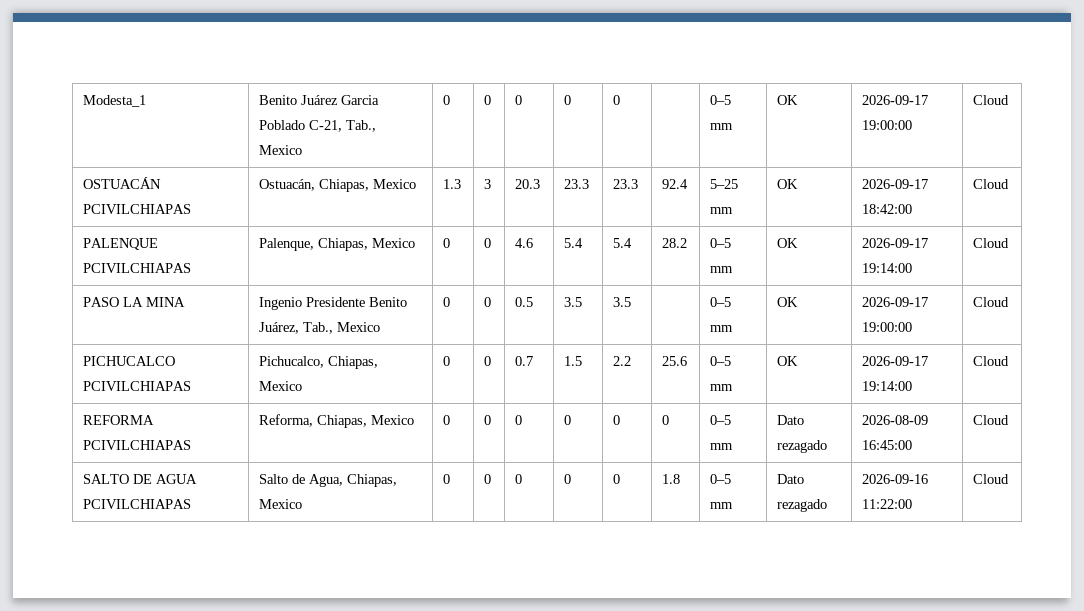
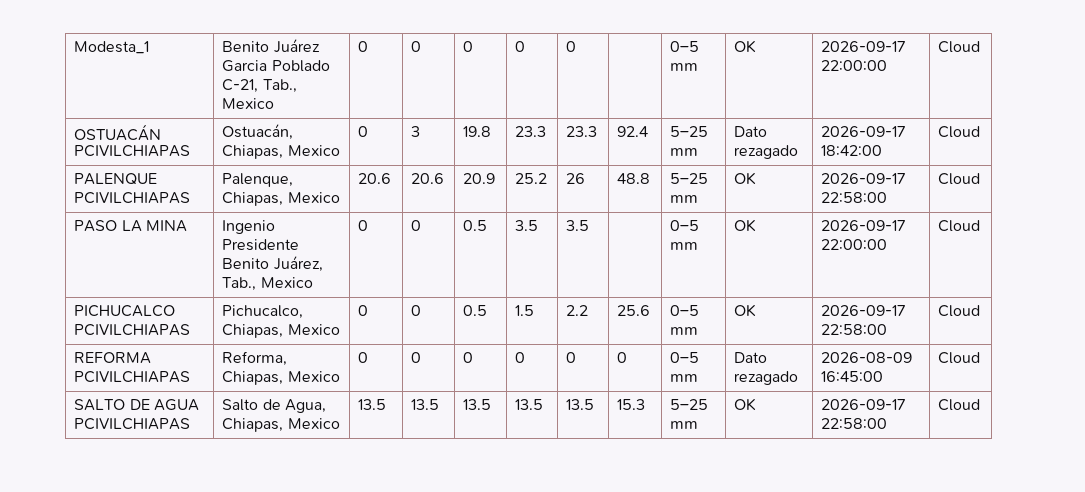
- Modesta_1 | Benito Juárez Garcia Poblado C-21, Tab., Mexico | 0 | 0 | 0 | 0 | 0 | | 0–5 mm | OK | 2026-09-17 19:00:00 | Cloud
+ Modesta_1 | Benito Juárez Garcia Poblado C-21, Tab., Mexico | 0 | 0 | 0 | 0 | 0 | | 0–5 mm | OK | 2026-09-17 22:00:00 | Cloud
- OSTUACÁN PCIVILCHIAPAS | Ostuacán, Chiapas, Mexico | 1.3 | 3 | 20.3 | 23.3 | 23.3 | 92.4 | 5–25 mm | OK | 2026-09-17 18:42:00 | Cloud
+ OSTUACÁN PCIVILCHIAPAS | Ostuacán, Chiapas, Mexico | 0 | 3 | 19.8 | 23.3 | 23.3 | 92.4 | 5–25 mm | Dato rezagado | 2026-09-17 18:42:00 | Cloud
- PALENQUE PCIVILCHIAPAS | Palenque, Chiapas, Mexico | 0 | 0 | 4.6 | 5.4 | 5.4 | 28.2 | 0–5 mm | OK | 2026-09-17 19:14:00 | Cloud
+ PALENQUE PCIVILCHIAPAS | Palenque, Chiapas, Mexico | 20.6 | 20.6 | 20.9 | 25.2 | 26 | 48.8 | 5–25 mm | OK | 2026-09-17 22:58:00 | Cloud
- PASO LA MINA | Ingenio Presidente Benito Juárez, Tab., Mexico | 0 | 0 | 0.5 | 3.5 | 3.5 | | 0–5 mm | OK | 2026-09-17 19:00:00 | Cloud
+ PASO LA MINA | Ingenio Presidente Benito Juárez, Tab., Mexico | 0 | 0 | 0.5 | 3.5 | 3.5 | | 0–5 mm | OK | 2026-09-17 22:00:00 | Cloud
- PICHUCALCO PCIVILCHIAPAS | Pichucalco, Chiapas, Mexico | 0 | 0 | 0.7 | 1.5 | 2.2 | 25.6 | 0–5 mm | OK | 2026-09-17 19:14:00 | Cloud
+ PICHUCALCO PCIVILCHIAPAS | Pichucalco, Chiapas, Mexico | 0 | 0 | 0.5 | 1.5 | 2.2 | 25.6 | 0–5 mm | OK | 2026-09-17 22:58:00 | Cloud
- SALTO DE AGUA PCIVILCHIAPAS | Salto de Agua, Chiapas, Mexico | 0 | 0 | 0 | 0 | 0 | 1.8 | 0–5 mm | Dato rezagado | 2026-09-16 11:22:00 | Cloud
+ SALTO DE AGUA PCIVILCHIAPAS | Salto de Agua, Chiapas, Mexico | 13.5 | 13.5 | 13.5 | 13.5 | 13.5 | 15.3 | 5–25 mm | OK | 2026-09-17 22:58:00 | Cloud

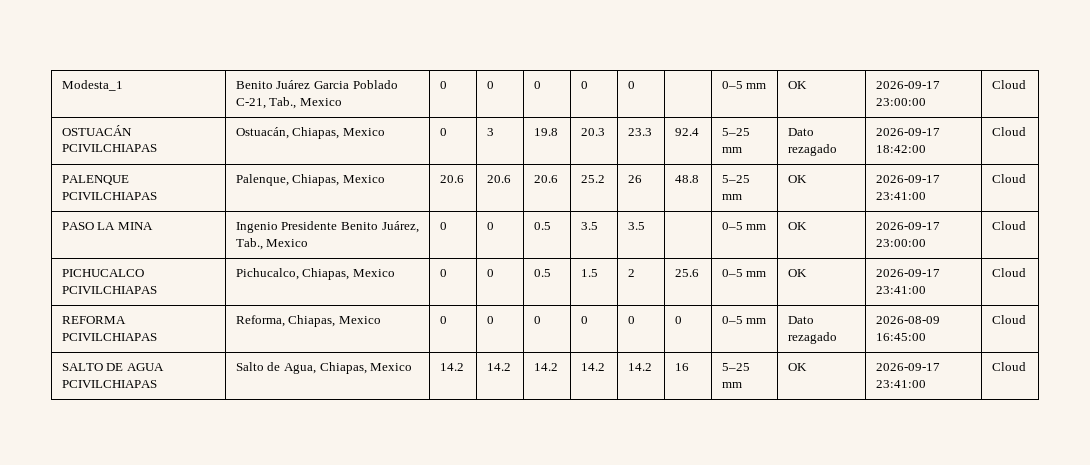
- Modesta_1 | Benito Juárez Garcia Poblado C-21, Tab., Mexico | 0 | 0 | 0 | 0 | 0 | | 0–5 mm | OK | 2026-09-17 22:00:00 | Cloud
+ Modesta_1 | Benito Juárez Garcia Poblado C-21, Tab., Mexico | 0 | 0 | 0 | 0 | 0 | | 0–5 mm | OK | 2026-09-17 23:00:00 | Cloud
- OSTUACÁN PCIVILCHIAPAS | Ostuacán, Chiapas, Mexico | 0 | 3 | 19.8 | 23.3 | 23.3 | 92.4 | 5–25 mm | Dato rezagado | 2026-09-17 18:42:00 | Cloud
+ OSTUACÁN PCIVILCHIAPAS | Ostuacán, Chiapas, Mexico | 0 | 3 | 19.8 | 20.3 | 23.3 | 92.4 | 5–25 mm | Dato rezagado | 2026-09-17 18:42:00 | Cloud
- PALENQUE PCIVILCHIAPAS | Palenque, Chiapas, Mexico | 20.6 | 20.6 | 20.9 | 25.2 | 26 | 48.8 | 5–25 mm | OK | 2026-09-17 22:58:00 | Cloud
+ PALENQUE PCIVILCHIAPAS | Palenque, Chiapas, Mexico | 20.6 | 20.6 | 20.6 | 25.2 | 26 | 48.8 | 5–25 mm | OK | 2026-09-17 23:41:00 | Cloud
- PASO LA MINA | Ingenio Presidente Benito Juárez, Tab., Mexico | 0 | 0 | 0.5 | 3.5 | 3.5 | | 0–5 mm | OK | 2026-09-17 22:00:00 | Cloud
+ PASO LA MINA | Ingenio Presidente Benito Juárez, Tab., Mexico | 0 | 0 | 0.5 | 3.5 | 3.5 | | 0–5 mm | OK | 2026-09-17 23:00:00 | Cloud
- PICHUCALCO PCIVILCHIAPAS | Pichucalco, Chiapas, Mexico | 0 | 0 | 0.5 | 1.5 | 2.2 | 25.6 | 0–5 mm | OK | 2026-09-17 22:58:00 | Cloud
+ PICHUCALCO PCIVILCHIAPAS | Pichucalco, Chiapas, Mexico | 0 | 0 | 0.5 | 1.5 | 2 | 25.6 | 0–5 mm | OK | 2026-09-17 23:41:00 | Cloud
- SALTO DE AGUA PCIVILCHIAPAS | Salto de Agua, Chiapas, Mexico | 13.5 | 13.5 | 13.5 | 13.5 | 13.5 | 15.3 | 5–25 mm | OK | 2026-09-17 22:58:00 | Cloud
+ SALTO DE AGUA PCIVILCHIAPAS | Salto de Agua, Chiapas, Mexico | 14.2 | 14.2 | 14.2 | 14.2 | 14.2 | 16 | 5–25 mm | OK | 2026-09-17 23:41:00 | Cloud

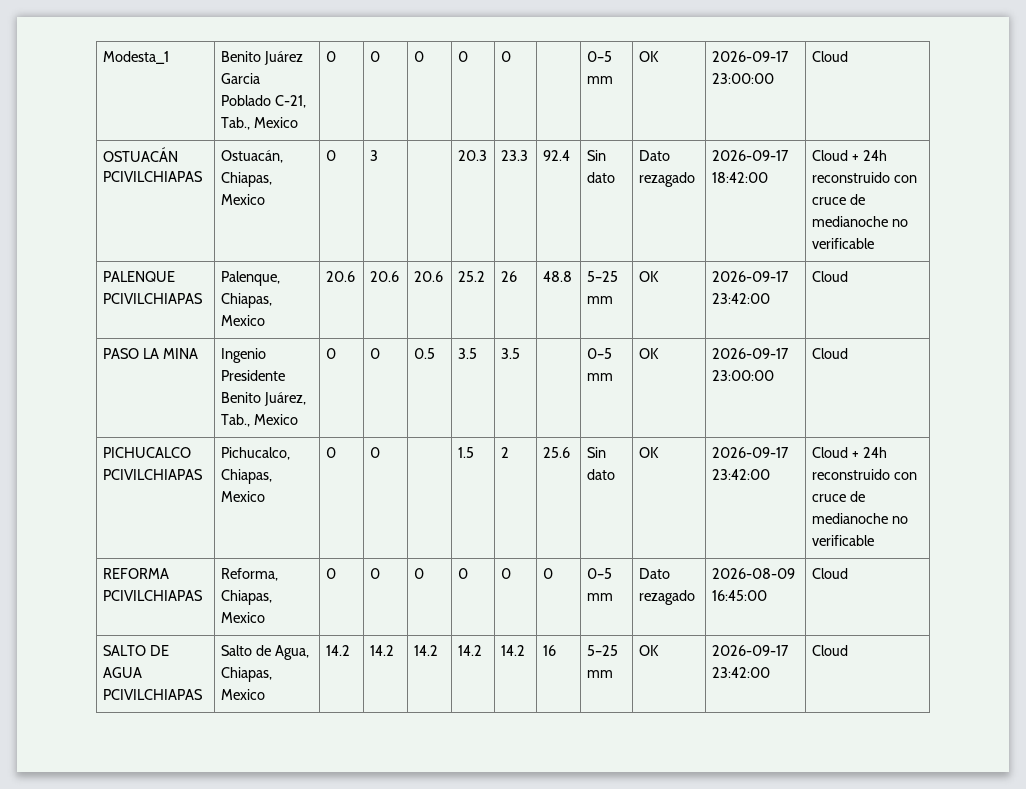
- OSTUACÁN PCIVILCHIAPAS | Ostuacán, Chiapas, Mexico | 0 | 3 | 19.8 | 20.3 | 23.3 | 92.4 | 5–25 mm | Dato rezagado | 2026-09-17 18:42:00 | Cloud
+ OSTUACÁN PCIVILCHIAPAS | Ostuacán, Chiapas, Mexico | 0 | 3 | | 20.3 | 23.3 | 92.4 | Sin dato | Dato rezagado | 2026-09-17 18:42:00 | Cloud + 24h reconstruido con cruce de medianoche no verificable
- PALENQUE PCIVILCHIAPAS | Palenque, Chiapas, Mexico | 20.6 | 20.6 | 20.6 | 25.2 | 26 | 48.8 | 5–25 mm | OK | 2026-09-17 23:41:00 | Cloud
+ PALENQUE PCIVILCHIAPAS | Palenque, Chiapas, Mexico | 20.6 | 20.6 | 20.6 | 25.2 | 26 | 48.8 | 5–25 mm | OK | 2026-09-17 23:42:00 | Cloud
- PICHUCALCO PCIVILCHIAPAS | Pichucalco, Chiapas, Mexico | 0 | 0 | 0.5 | 1.5 | 2 | 25.6 | 0–5 mm | OK | 2026-09-17 23:41:00 | Cloud
+ PICHUCALCO PCIVILCHIAPAS | Pichucalco, Chiapas, Mexico | 0 | 0 | | 1.5 | 2 | 25.6 | Sin dato | OK | 2026-09-17 23:42:00 | Cloud + 24h reconstruido con cruce de medianoche no verificable
- SALTO DE AGUA PCIVILCHIAPAS | Salto de Agua, Chiapas, Mexico | 14.2 | 14.2 | 14.2 | 14.2 | 14.2 | 16 | 5–25 mm | OK | 2026-09-17 23:41:00 | Cloud
+ SALTO DE AGUA PCIVILCHIAPAS | Salto de Agua, Chiapas, Mexico | 14.2 | 14.2 | 14.2 | 14.2 | 14.2 | 16 | 5–25 mm | OK | 2026-09-17 23:42:00 | Cloud

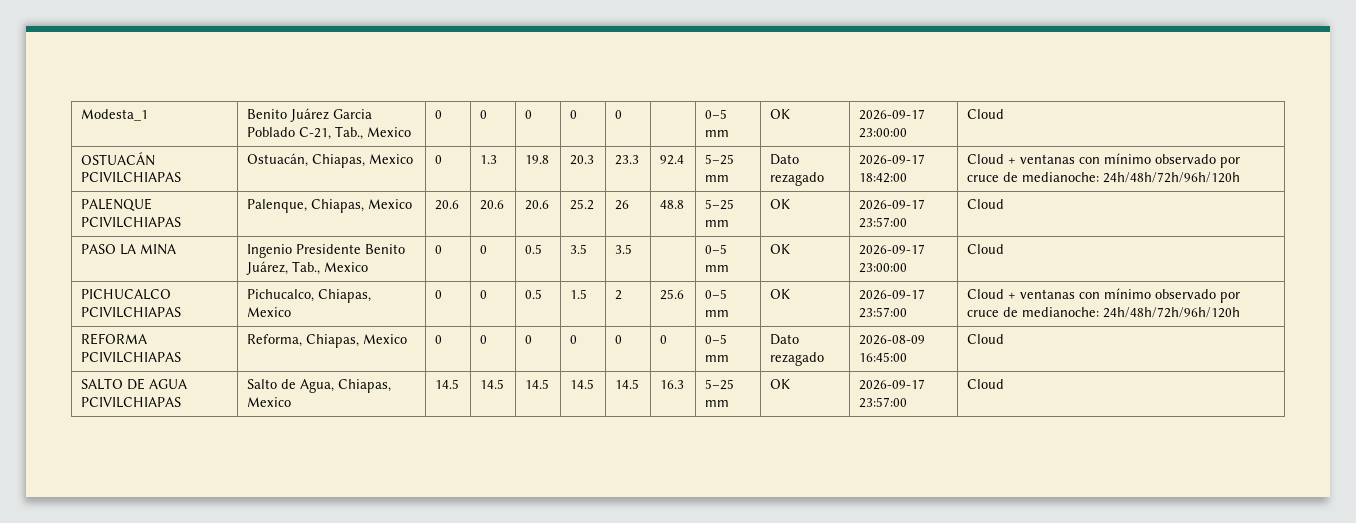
- OSTUACÁN PCIVILCHIAPAS | Ostuacán, Chiapas, Mexico | 0 | 3 | | 20.3 | 23.3 | 92.4 | Sin dato | Dato rezagado | 2026-09-17 18:42:00 | Cloud + 24h reconstruido con cruce de medianoche no verificable
+ OSTUACÁN PCIVILCHIAPAS | Ostuacán, Chiapas, Mexico | 0 | 1.3 | 19.8 | 20.3 | 23.3 | 92.4 | 5–25 mm | Dato rezagado | 2026-09-17 18:42:00 | Cloud + ventanas con mínimo observado por cruce de medianoche: 24h/48h/72h/96h/120h
- PALENQUE PCIVILCHIAPAS | Palenque, Chiapas, Mexico | 20.6 | 20.6 | 20.6 | 25.2 | 26 | 48.8 | 5–25 mm | OK | 2026-09-17 23:42:00 | Cloud
+ PALENQUE PCIVILCHIAPAS | Palenque, Chiapas, Mexico | 20.6 | 20.6 | 20.6 | 25.2 | 26 | 48.8 | 5–25 mm | OK | 2026-09-17 23:57:00 | Cloud
- PICHUCALCO PCIVILCHIAPAS | Pichucalco, Chiapas, Mexico | 0 | 0 | | 1.5 | 2 | 25.6 | Sin dato | OK | 2026-09-17 23:42:00 | Cloud + 24h reconstruido con cruce de medianoche no verificable
+ PICHUCALCO PCIVILCHIAPAS | Pichucalco, Chiapas, Mexico | 0 | 0 | 0.5 | 1.5 | 2 | 25.6 | 0–5 mm | OK | 2026-09-17 23:57:00 | Cloud + ventanas con mínimo observado por cruce de medianoche: 24h/48h/72h/96h/120h
- SALTO DE AGUA PCIVILCHIAPAS | Salto de Agua, Chiapas, Mexico | 14.2 | 14.2 | 14.2 | 14.2 | 14.2 | 16 | 5–25 mm | OK | 2026-09-17 23:42:00 | Cloud
+ SALTO DE AGUA PCIVILCHIAPAS | Salto de Agua, Chiapas, Mexico | 14.5 | 14.5 | 14.5 | 14.5 | 14.5 | 16.3 | 5–25 mm | OK | 2026-09-17 23:57:00 | Cloud

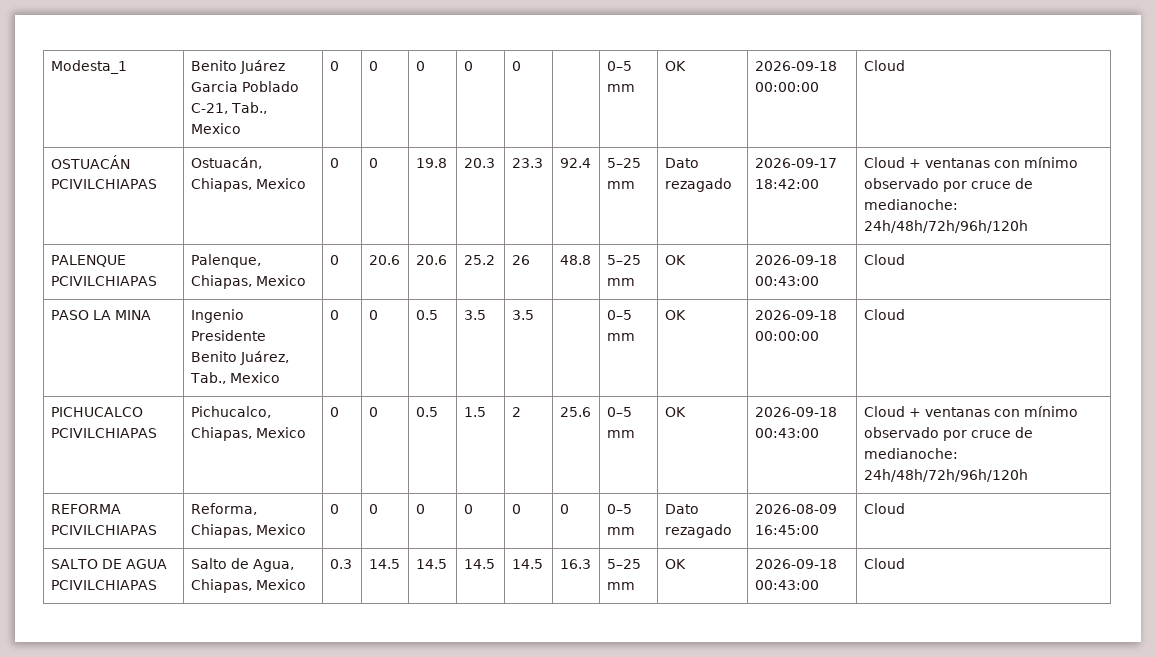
- Modesta_1 | Benito Juárez Garcia Poblado C-21, Tab., Mexico | 0 | 0 | 0 | 0 | 0 | | 0–5 mm | OK | 2026-09-17 23:00:00 | Cloud
+ Modesta_1 | Benito Juárez Garcia Poblado C-21, Tab., Mexico | 0 | 0 | 0 | 0 | 0 | | 0–5 mm | OK | 2026-09-18 00:00:00 | Cloud
- OSTUACÁN PCIVILCHIAPAS | Ostuacán, Chiapas, Mexico | 0 | 1.3 | 19.8 | 20.3 | 23.3 | 92.4 | 5–25 mm | Dato rezagado | 2026-09-17 18:42:00 | Cloud + ventanas con mínimo observado por cruce de medianoche: 24h/48h/72h/96h/120h
+ OSTUACÁN PCIVILCHIAPAS | Ostuacán, Chiapas, Mexico | 0 | 0 | 19.8 | 20.3 | 23.3 | 92.4 | 5–25 mm | Dato rezagado | 2026-09-17 18:42:00 | Cloud + ventanas con mínimo observado por cruce de medianoche: 24h/48h/72h/96h/120h
- PALENQUE PCIVILCHIAPAS | Palenque, Chiapas, Mexico | 20.6 | 20.6 | 20.6 | 25.2 | 26 | 48.8 | 5–25 mm | OK | 2026-09-17 23:57:00 | Cloud
+ PALENQUE PCIVILCHIAPAS | Palenque, Chiapas, Mexico | 0 | 20.6 | 20.6 | 25.2 | 26 | 48.8 | 5–25 mm | OK | 2026-09-18 00:43:00 | Cloud
- PASO LA MINA | Ingenio Presidente Benito Juárez, Tab., Mexico | 0 | 0 | 0.5 | 3.5 | 3.5 | | 0–5 mm | OK | 2026-09-17 23:00:00 | Cloud
+ PASO LA MINA | Ingenio Presidente Benito Juárez, Tab., Mexico | 0 | 0 | 0.5 | 3.5 | 3.5 | | 0–5 mm | OK | 2026-09-18 00:00:00 | Cloud
- PICHUCALCO PCIVILCHIAPAS | Pichucalco, Chiapas, Mexico | 0 | 0 | 0.5 | 1.5 | 2 | 25.6 | 0–5 mm | OK | 2026-09-17 23:57:00 | Cloud + ventanas con mínimo observado por cruce de medianoche: 24h/48h/72h/96h/120h
+ PICHUCALCO PCIVILCHIAPAS | Pichucalco, Chiapas, Mexico | 0 | 0 | 0.5 | 1.5 | 2 | 25.6 | 0–5 mm | OK | 2026-09-18 00:43:00 | Cloud + ventanas con mínimo observado por cruce de medianoche: 24h/48h/72h/96h/120h
- SALTO DE AGUA PCIVILCHIAPAS | Salto de Agua, Chiapas, Mexico | 14.5 | 14.5 | 14.5 | 14.5 | 14.5 | 16.3 | 5–25 mm | OK | 2026-09-17 23:57:00 | Cloud
+ SALTO DE AGUA PCIVILCHIAPAS | Salto de Agua, Chiapas, Mexico | 0.3 | 14.5 | 14.5 | 14.5 | 14.5 | 16.3 | 5–25 mm | OK | 2026-09-18 00:43:00 | Cloud

